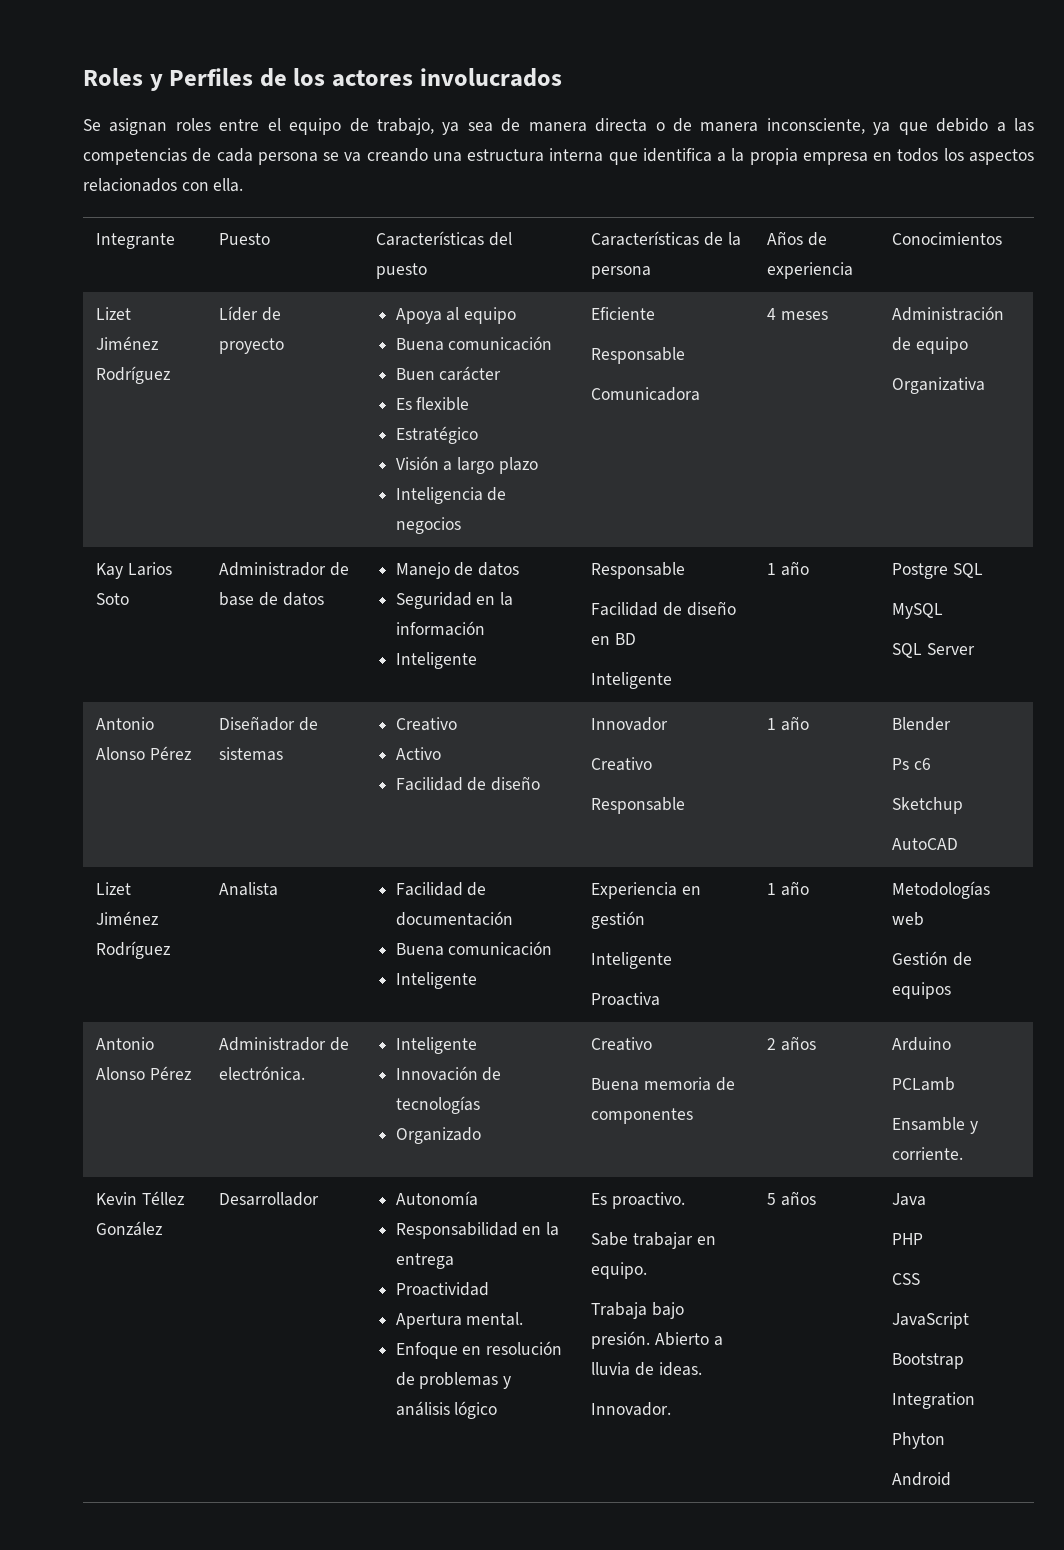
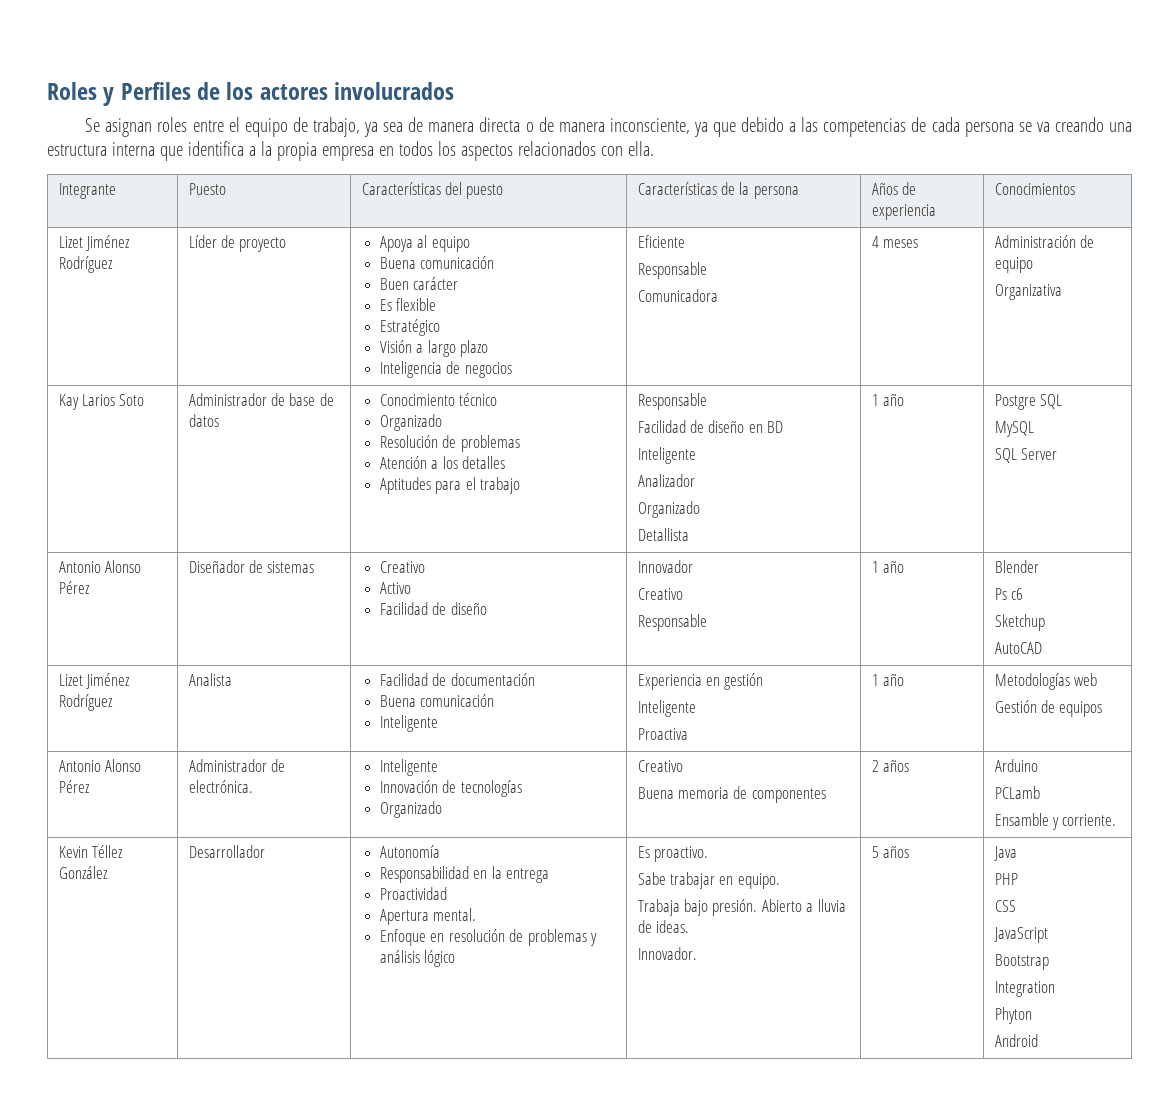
- Kay Larios Soto | Administrador de base de datos | Manejo de datos
- Seguridad en la información
- Inteligente | Responsable
+ Kay Larios Soto | Administrador de base de datos | Conocimiento técnico
+ Organizado
+ Resolución de problemas
+ Atención a los detalles
+ Aptitudes para el trabajo | Responsable
  Facilidad de diseño en BD
- Inteligente | 1 año | Postgre SQL
+ Inteligente
+ Analizador
+ Organizado
+ Detallista | 1 año | Postgre SQL

